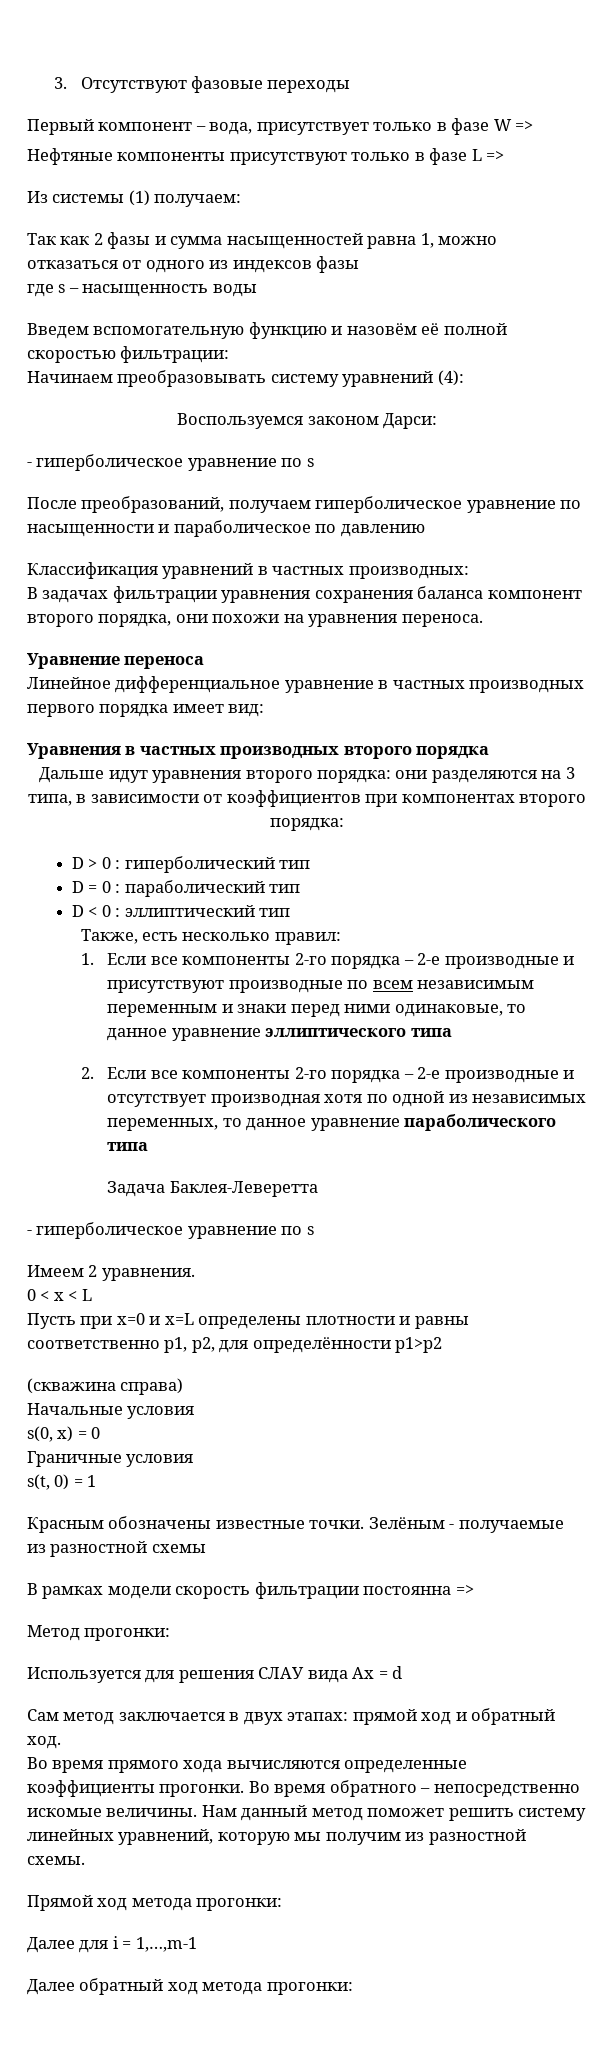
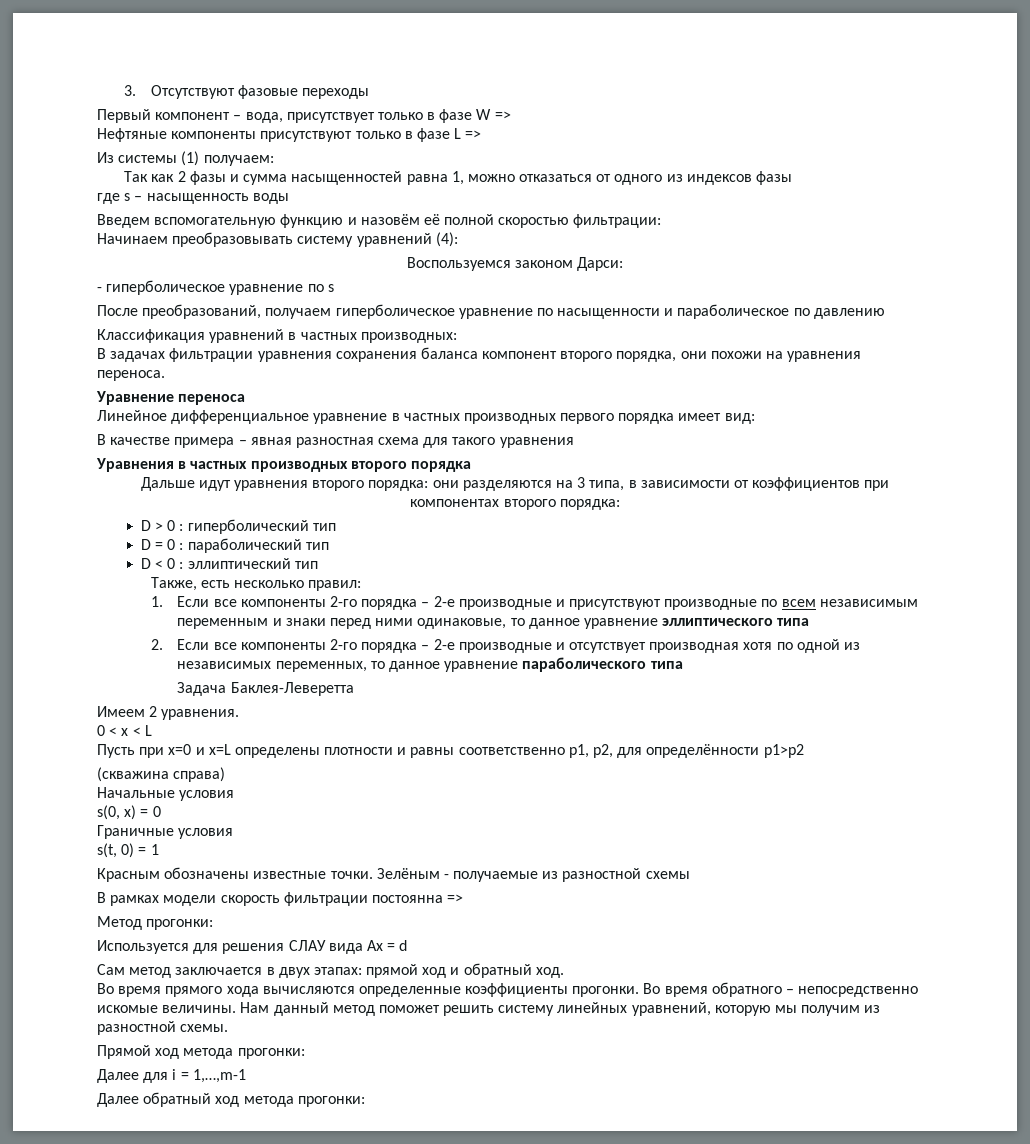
+ В качестве примера – явная разностная схема для такого уравнения
  Задача Баклея-Леверетта
- - гиперболическое уравнение по s

